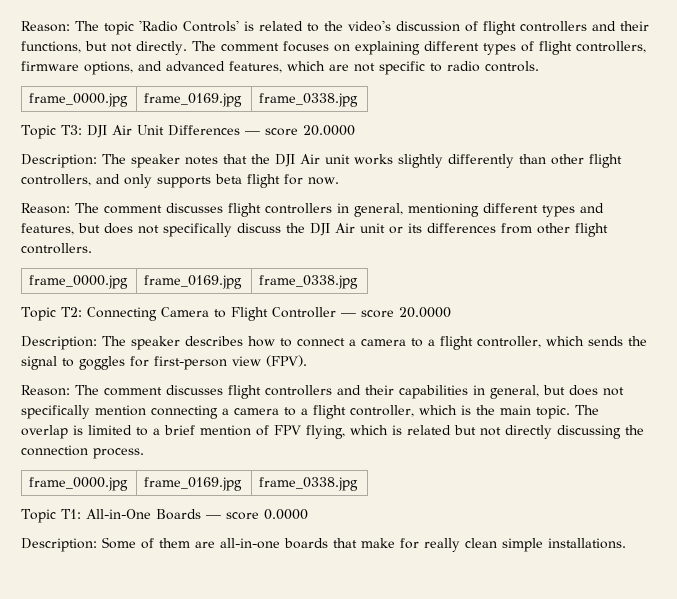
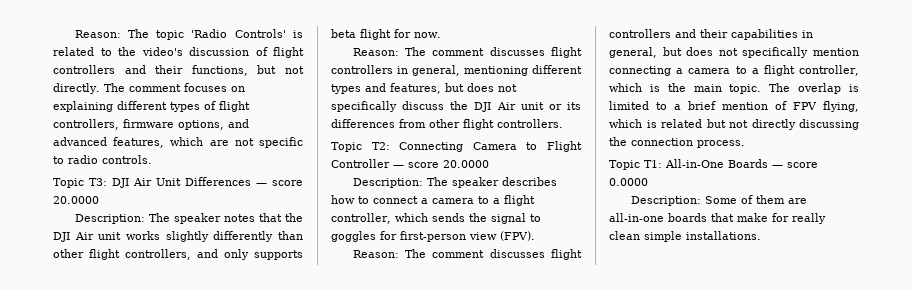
  The comment focuses on explaining different types of flight controllers, firmware options, and advanced features, which are not specific to radio controls.
- frame_0000.jpg | frame_0169.jpg | frame_0338.jpg
  Reason: The comment discusses flight controllers in general, mentioning different types and features, but does not specifically discuss the DJI Air unit or its differences from other flight controllers.
- frame_0000.jpg | frame_0169.jpg | frame_0338.jpg
  The overlap is limited to a brief mention of FPV flying, which is related but not directly discussing the connection process.
- frame_0000.jpg | frame_0169.jpg | frame_0338.jpg

